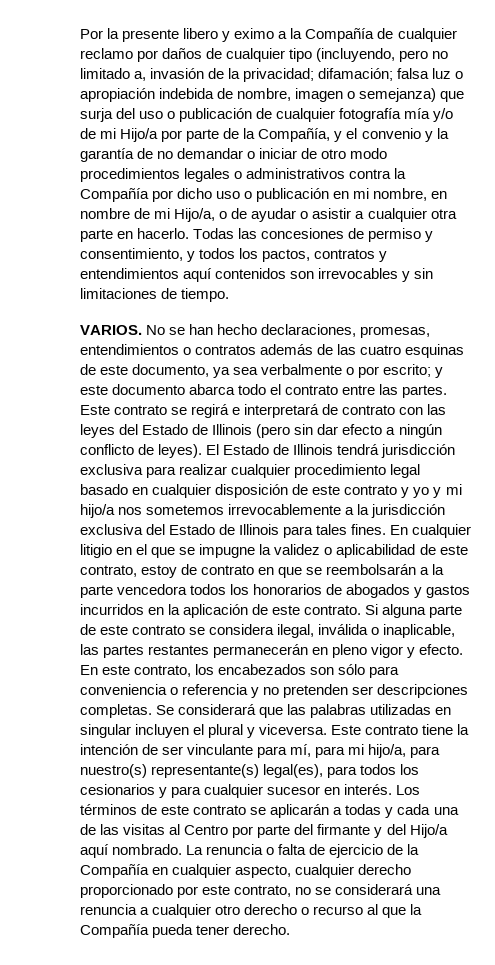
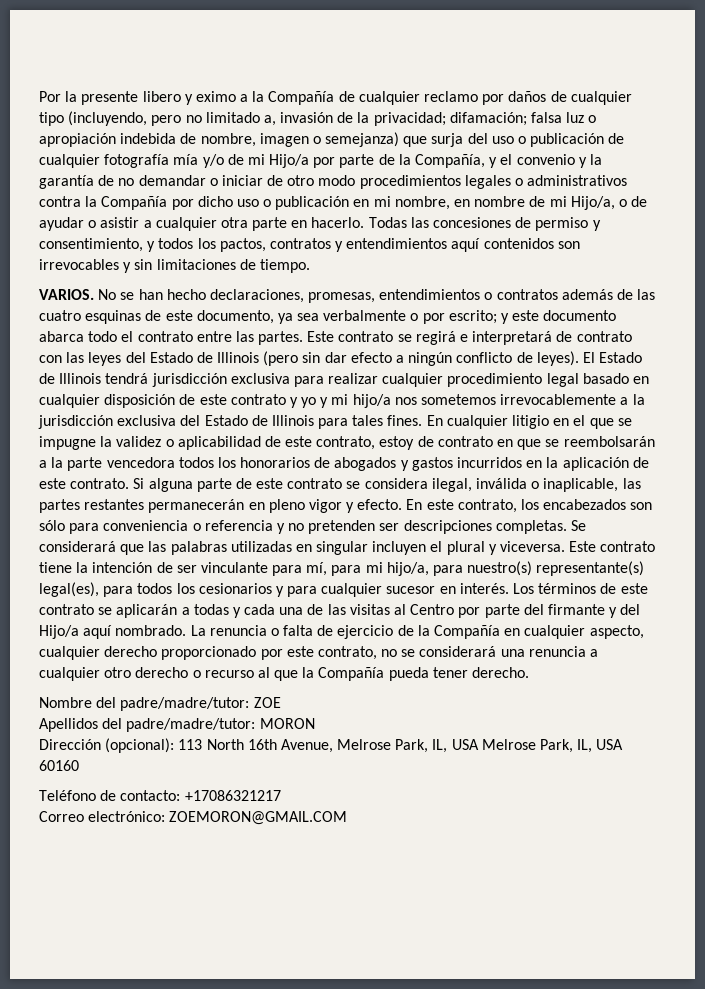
+ Nombre del padre/madre/tutor: ZOE
+ Apellidos del padre/madre/tutor: MORON
+ Dirección (opcional): 113 North 16th Avenue, Melrose Park, IL, USA Melrose Park, IL, USA 60160
+ Teléfono de contacto: +17086321217
+ Correo electrónico: ZOEMORON@GMAIL.COM

